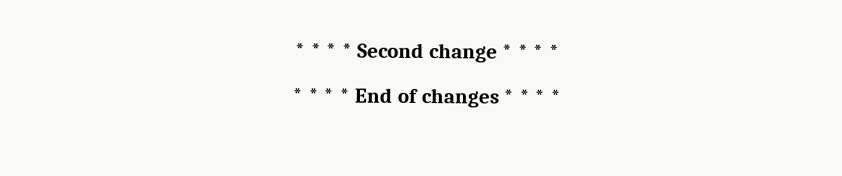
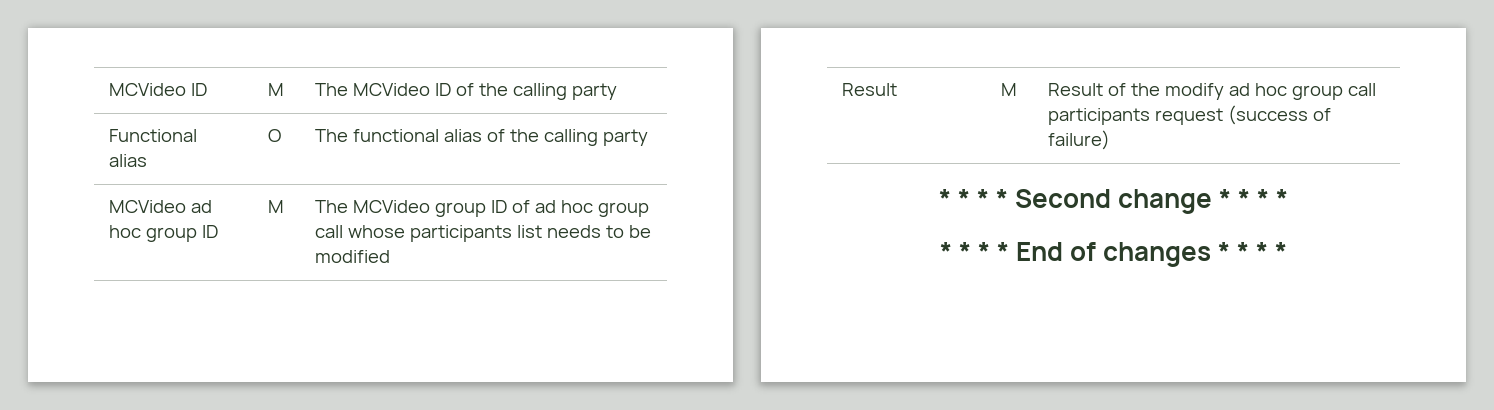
+ MCVideo ID | M | The MCVideo ID of the calling party
+ Functional alias | O | The functional alias of the calling party
+ MCVideo ad hoc group ID | M | The MCVideo group ID of ad hoc group call whose participants list needs to be modified
+ Result | M | Result of the modify ad hoc group call participants request (success of failure)

